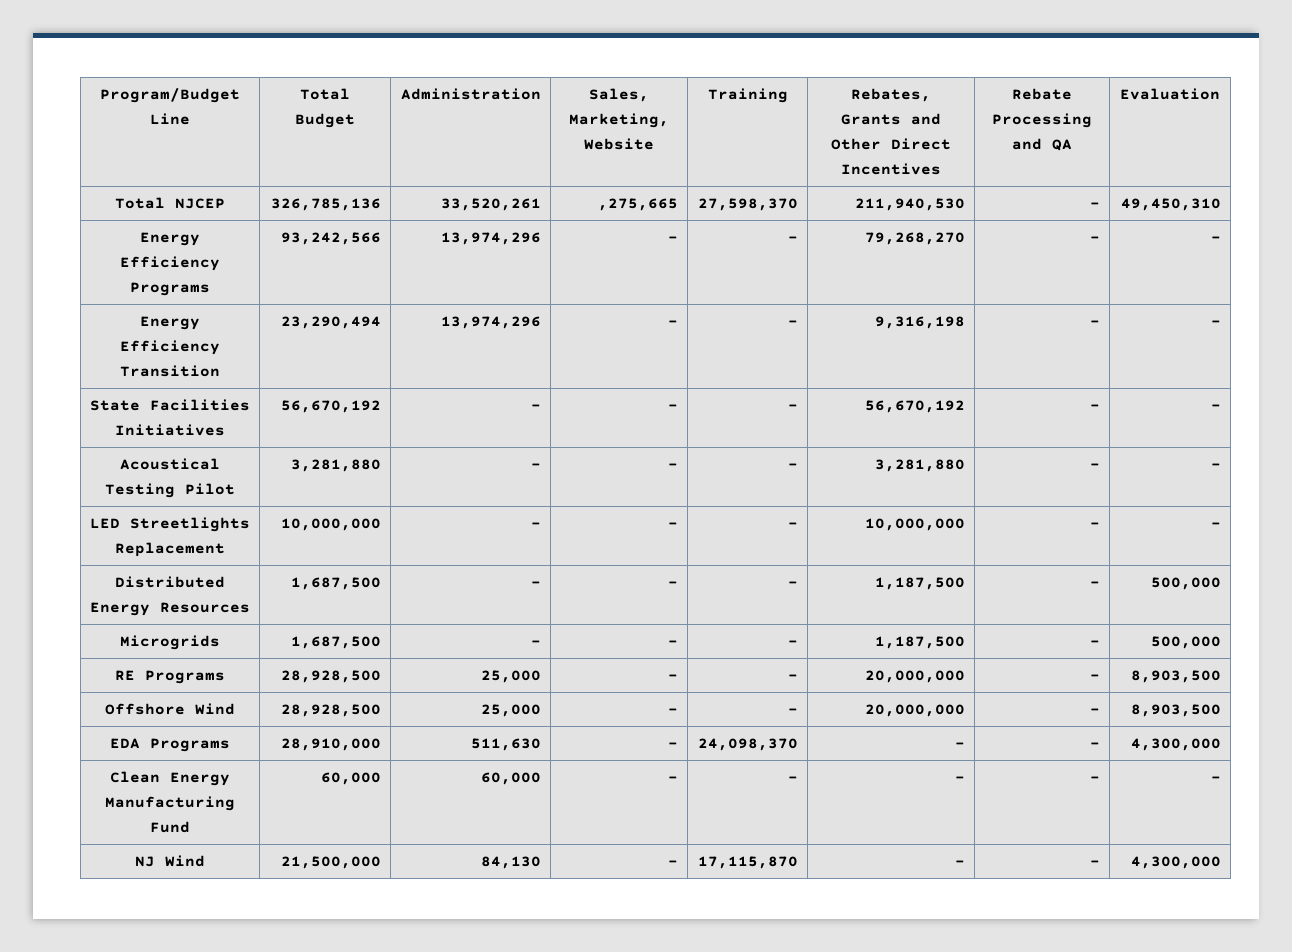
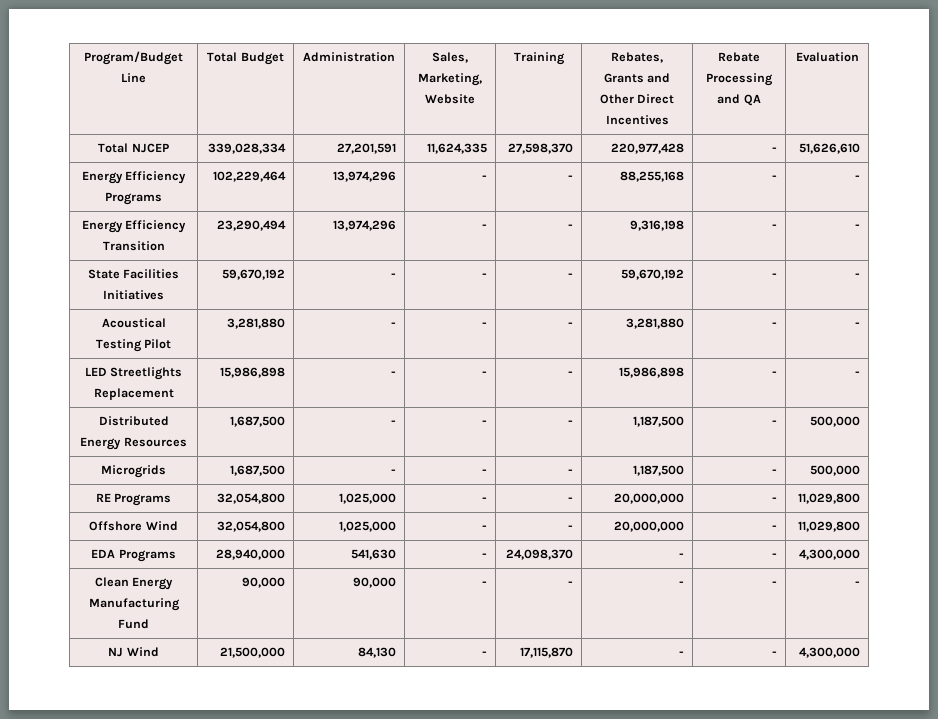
- Total NJCEP | 326,785,136 | 33,520,261 | ,275,665 | 27,598,370 | 211,940,530 | - | 49,450,310
+ Total NJCEP | 339,028,334 | 27,201,591 | 11,624,335 | 27,598,370 | 220,977,428 | - | 51,626,610
- Energy Efficiency Programs | 93,242,566 | 13,974,296 | - | - | 79,268,270 | - | -
+ Energy Efficiency Programs | 102,229,464 | 13,974,296 | - | - | 88,255,168 | - | -
- State Facilities Initiatives | 56,670,192 | - | - | - | 56,670,192 | - | -
+ State Facilities Initiatives | 59,670,192 | - | - | - | 59,670,192 | - | -
- LED Streetlights Replacement | 10,000,000 | - | - | - | 10,000,000 | - | -
+ LED Streetlights Replacement | 15,986,898 | - | - | - | 15,986,898 | - | -
- RE Programs | 28,928,500 | 25,000 | - | - | 20,000,000 | - | 8,903,500
+ RE Programs | 32,054,800 | 1,025,000 | - | - | 20,000,000 | - | 11,029,800
- Offshore Wind | 28,928,500 | 25,000 | - | - | 20,000,000 | - | 8,903,500
+ Offshore Wind | 32,054,800 | 1,025,000 | - | - | 20,000,000 | - | 11,029,800
- EDA Programs | 28,910,000 | 511,630 | - | 24,098,370 | - | - | 4,300,000
+ EDA Programs | 28,940,000 | 541,630 | - | 24,098,370 | - | - | 4,300,000
- Clean Energy Manufacturing Fund | 60,000 | 60,000 | - | - | - | - | -
+ Clean Energy Manufacturing Fund | 90,000 | 90,000 | - | - | - | - | -

